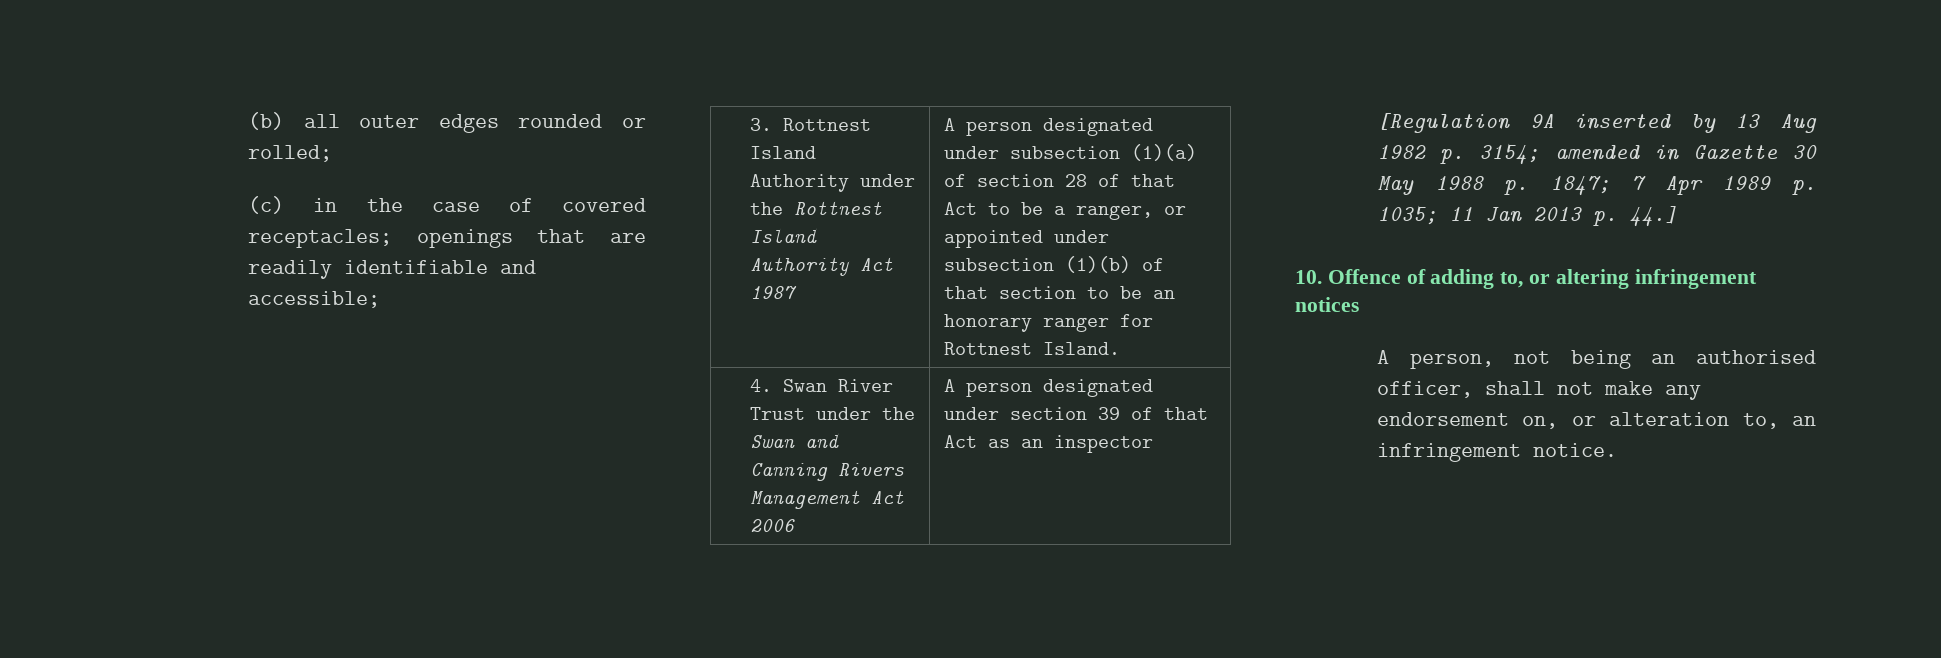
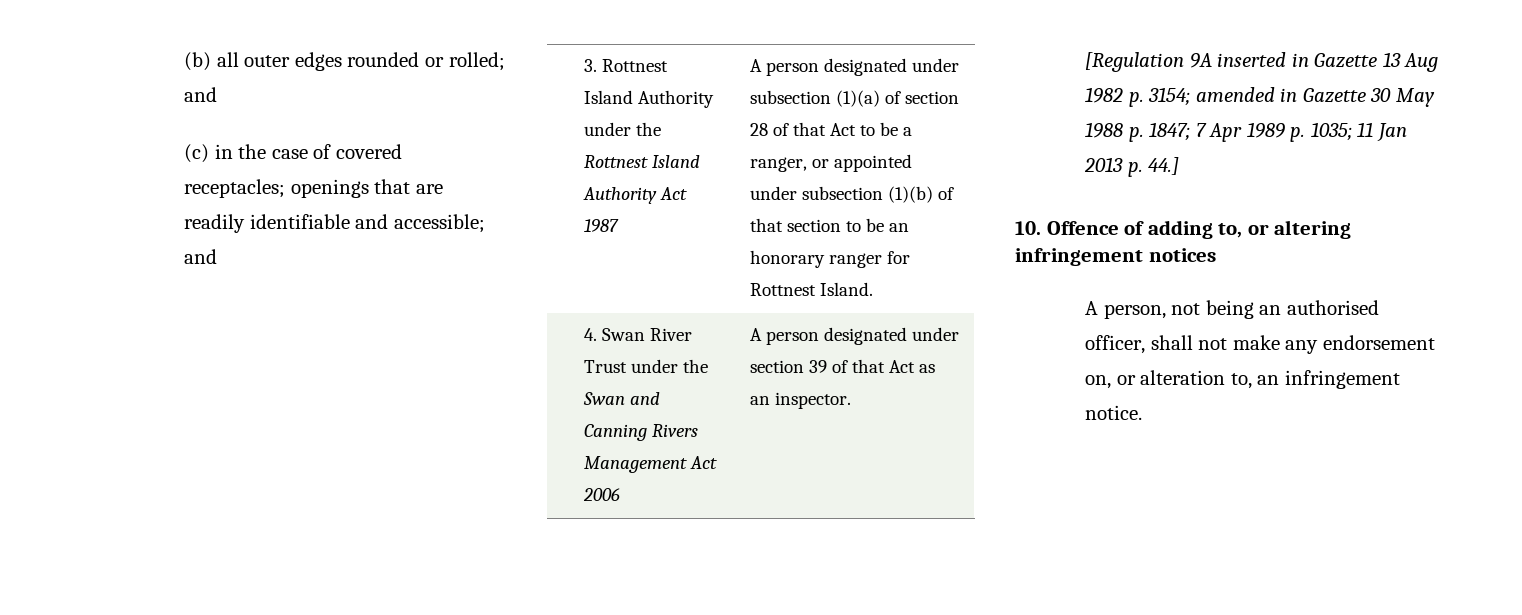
- (b) all outer edges rounded or rolled;
+ (b) all outer edges rounded or rolled; and
- (c) in the case of covered receptacles; openings that are readily identifiable and accessible;
+ (c) in the case of covered receptacles; openings that are readily identifiable and accessible; and
- 4. Swan River Trust under the Swan and Canning Rivers Management Act 2006 | A person designated under section 39 of that Act as an inspector
+ 4. Swan River Trust under the Swan and Canning Rivers Management Act 2006 | A person designated under section 39 of that Act as an inspector.
- [Regulation 9A inserted by 13 Aug 1982 p. 3154; amended in Gazette 30 May 1988 p. 1847; 7 Apr 1989 p. 1035; 11 Jan 2013 p. 44.]
+ [Regulation 9A inserted in Gazette 13 Aug 1982 p. 3154; amended in Gazette 30 May 1988 p. 1847; 7 Apr 1989 p. 1035; 11 Jan 2013 p. 44.]

